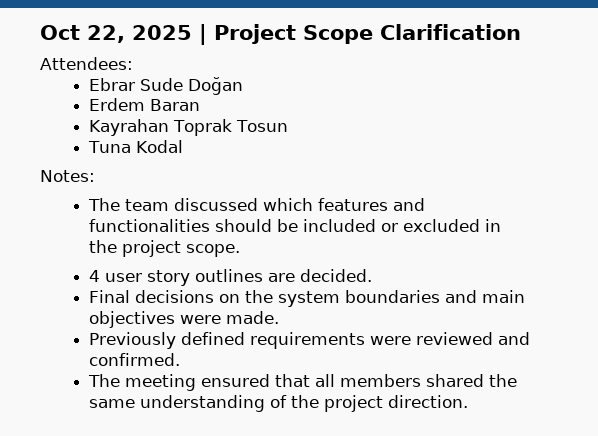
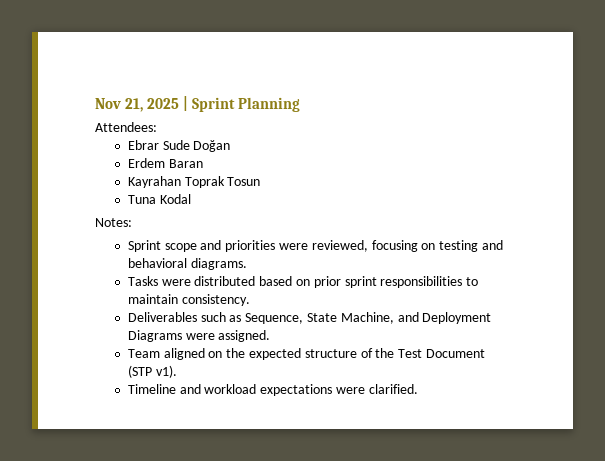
- Oct 22, 2025 | Project Scope Clarification
+ Nov 21, 2025 | Sprint Planning
- The team discussed which features and functionalities should be included or excluded in the project scope.
- 4 user story outlines are decided.
- Final decisions on the system boundaries and main objectives were made.
- Previously defined requirements were reviewed and confirmed.
- The meeting ensured that all members shared the same understanding of the project direction.
+ Sprint scope and priorities were reviewed, focusing on testing and behavioral diagrams.
+ Tasks were distributed based on prior sprint responsibilities to maintain consistency.
+ Deliverables such as Sequence, State Machine, and Deployment Diagrams were assigned.
+ Team aligned on the expected structure of the Test Document (STP v1).
+ Timeline and workload expectations were clarified.

